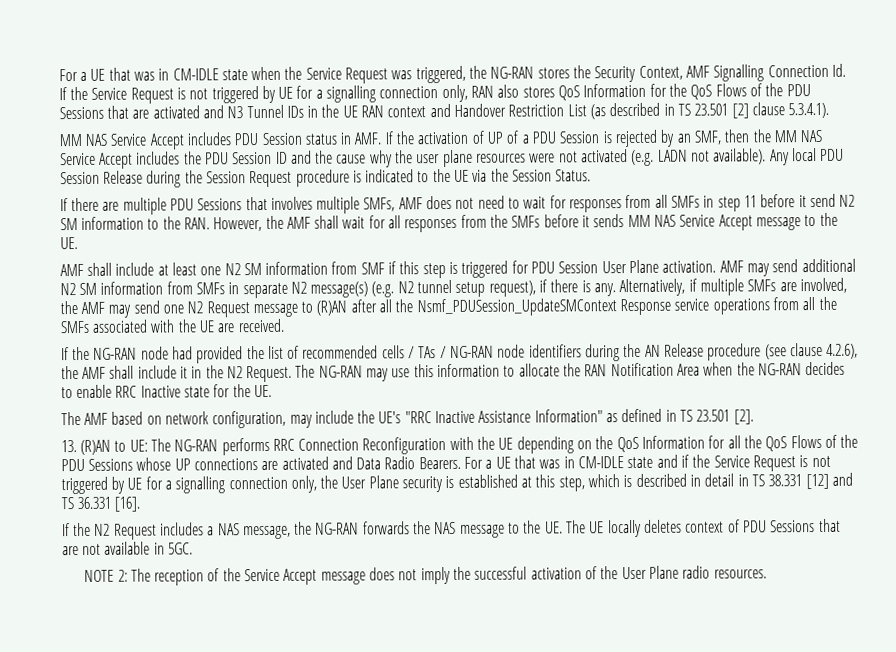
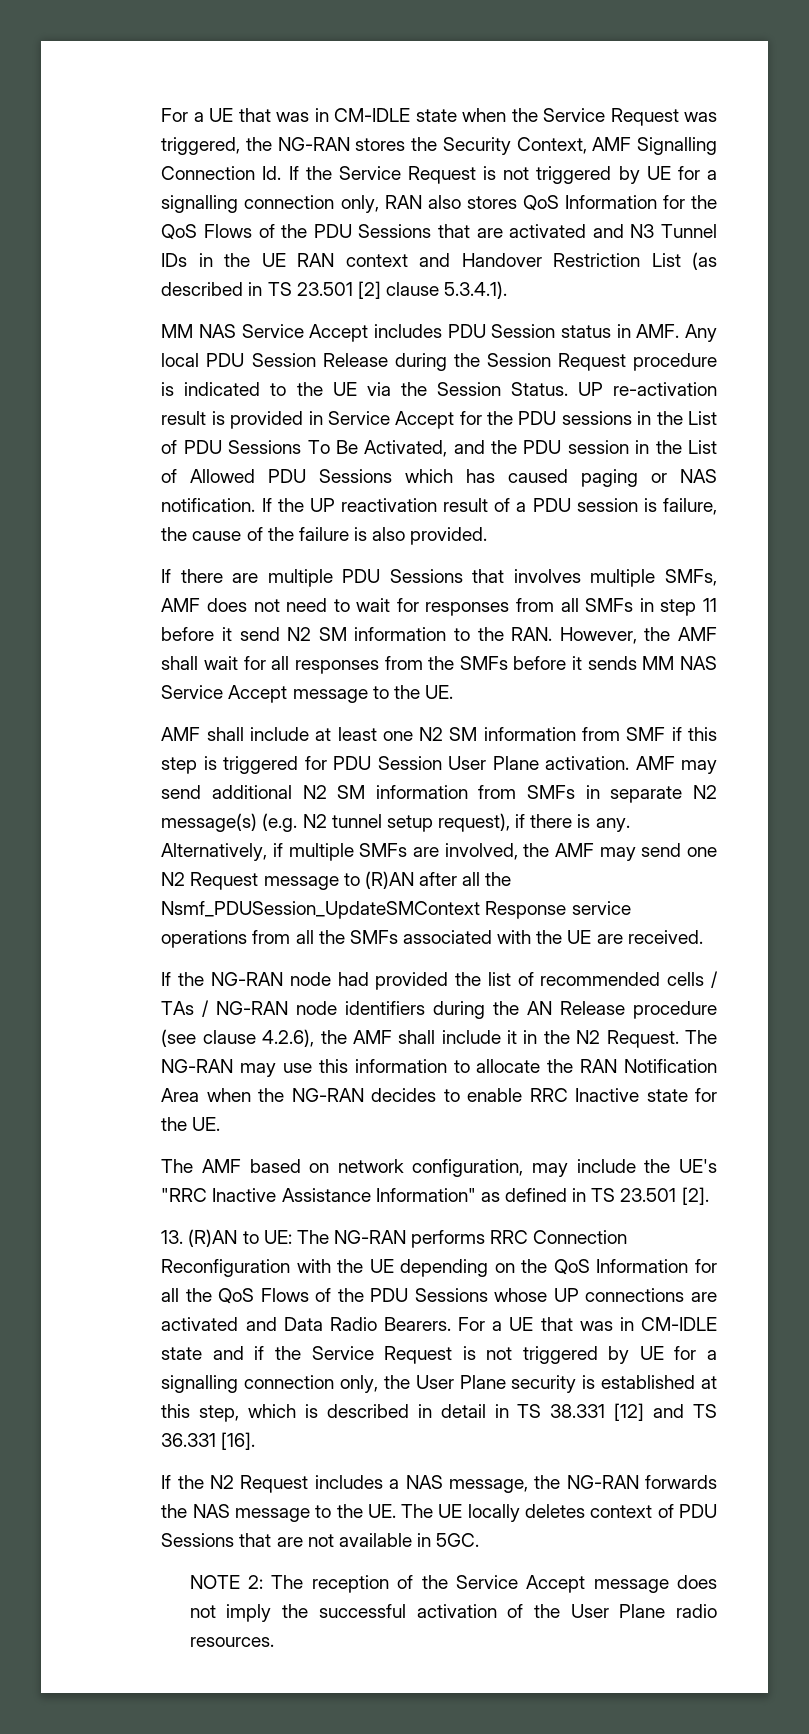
- MM NAS Service Accept includes PDU Session status in AMF. If the activation of UP of a PDU Session is rejected by an SMF, then the MM NAS Service Accept includes the PDU Session ID and the cause why the user plane resources were not activated (e.g. LADN not available). Any local PDU Session Release during the Session Request procedure is indicated to the UE via the Session Status.
+ MM NAS Service Accept includes PDU Session status in AMF. Any local PDU Session Release during the Session Request procedure is indicated to the UE via the Session Status. UP re-activation result is provided in Service Accept for the PDU sessions in the List of PDU Sessions To Be Activated, and the PDU session in the List of Allowed PDU Sessions which has caused paging or NAS notification. If the UP reactivation result of a PDU session is failure, the cause of the failure is also provided.

